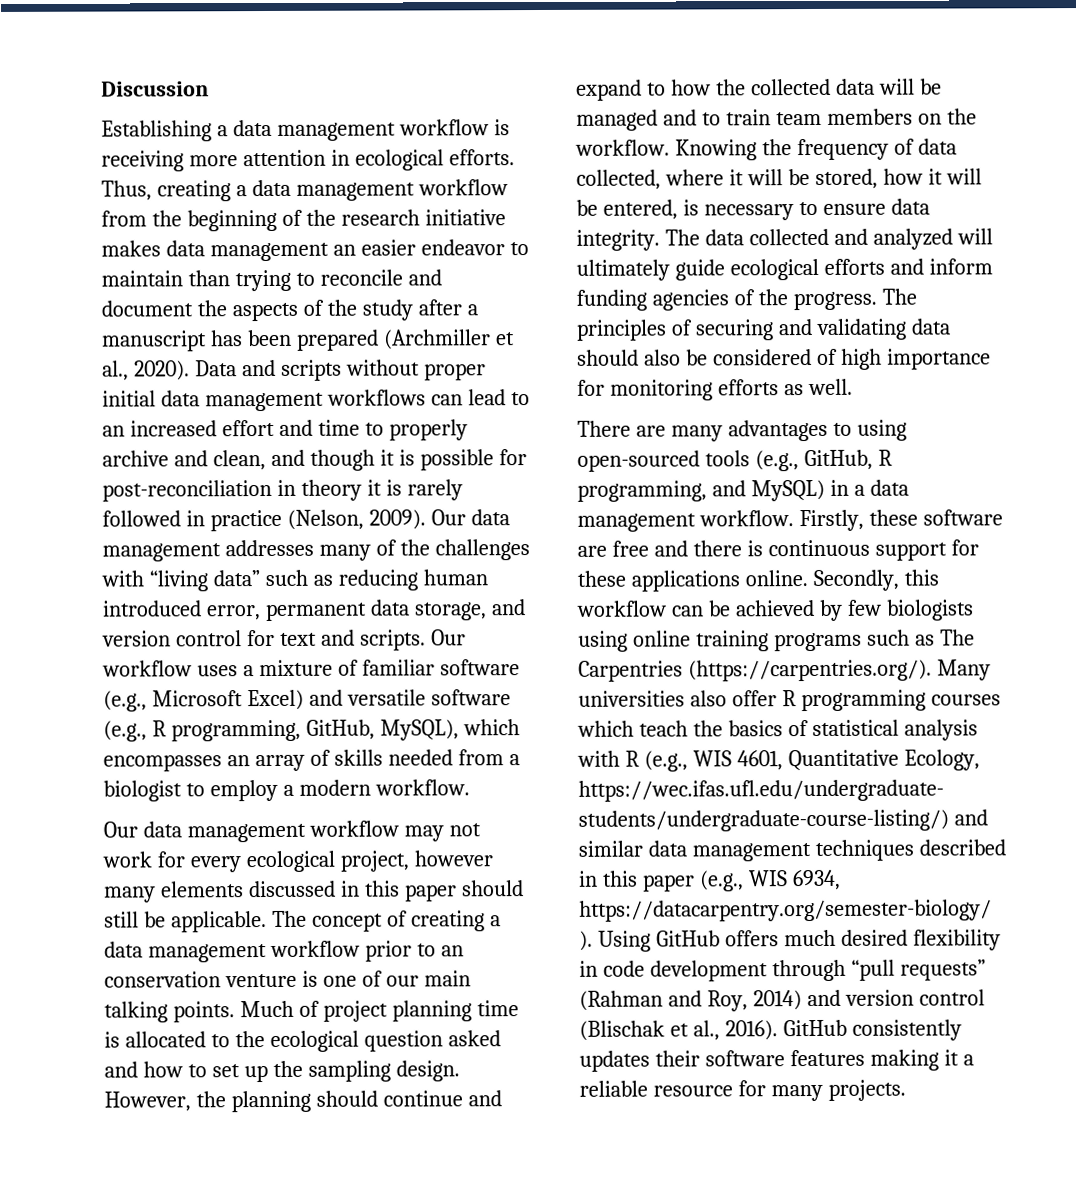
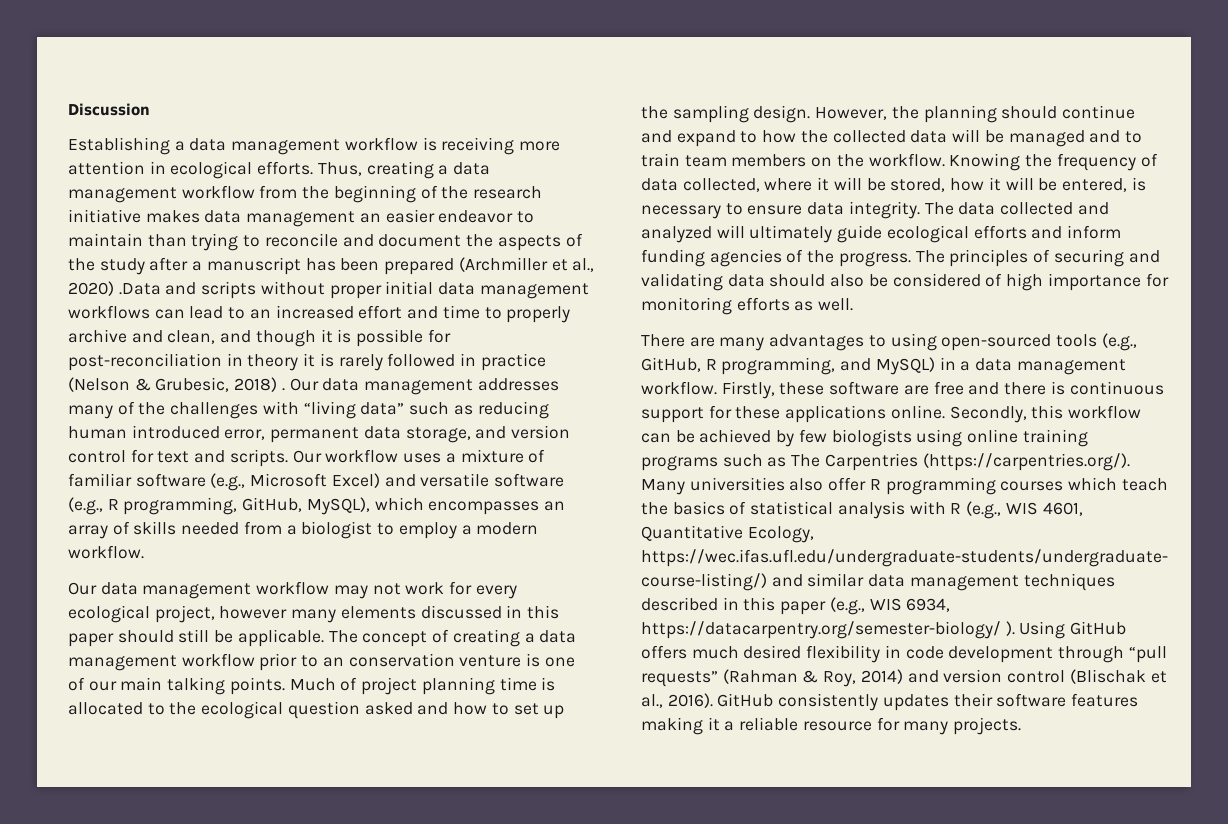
- Thus, creating a data management workflow from the beginning of the research initiative makes data management an easier endeavor to maintain than trying to reconcile and document the aspects of the study after a manuscript has been prepared (Archmiller et al., 2020). Data and scripts without proper initial data management workflows can lead to an increased effort and time to properly archive and clean, and though it is possible for post-reconciliation in theory it is rarely followed in practice (Nelson, 2009).
+ Thus, creating a data management workflow from the beginning of the research initiative makes data management an easier endeavor to maintain than trying to reconcile and document the aspects of the study after a manuscript has been prepared (Archmiller et al., 2020) .Data and scripts without proper initial data management workflows can lead to an increased effort and time to properly archive and clean, and though it is possible for post-reconciliation in theory it is rarely followed in practice (Nelson & Grubesic, 2018) .
- Using GitHub offers much desired flexibility in code development through “pull requests” (Rahman and Roy, 2014) and version control (Blischak et al., 2016).
+ Using GitHub offers much desired flexibility in code development through “pull requests” (Rahman & Roy, 2014) and version control (Blischak et al., 2016).

